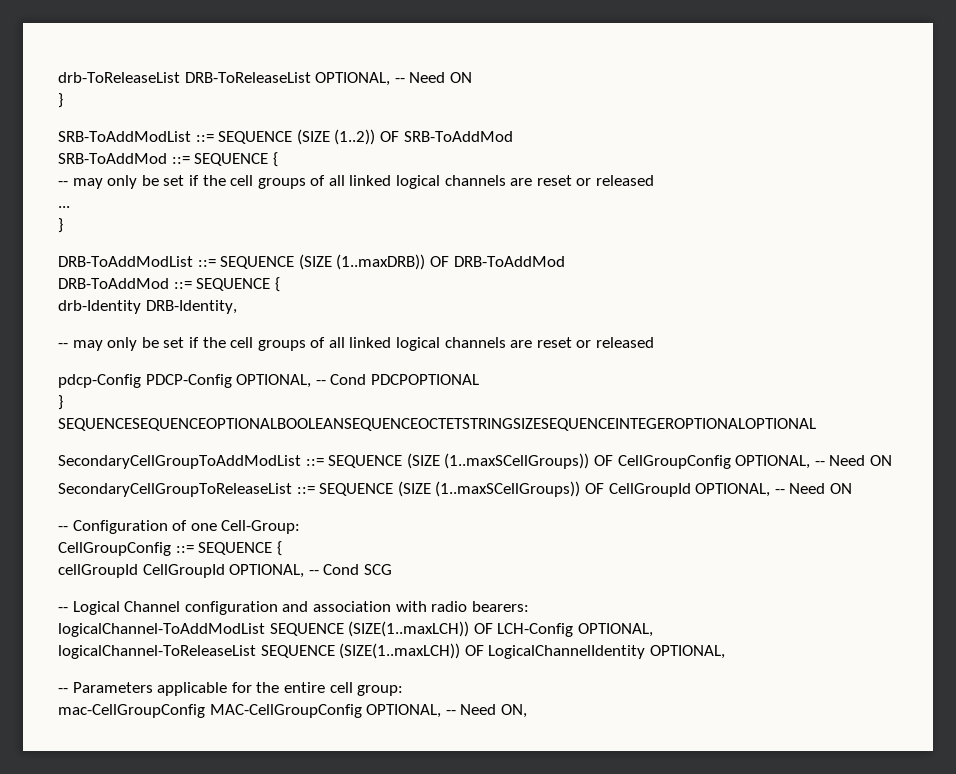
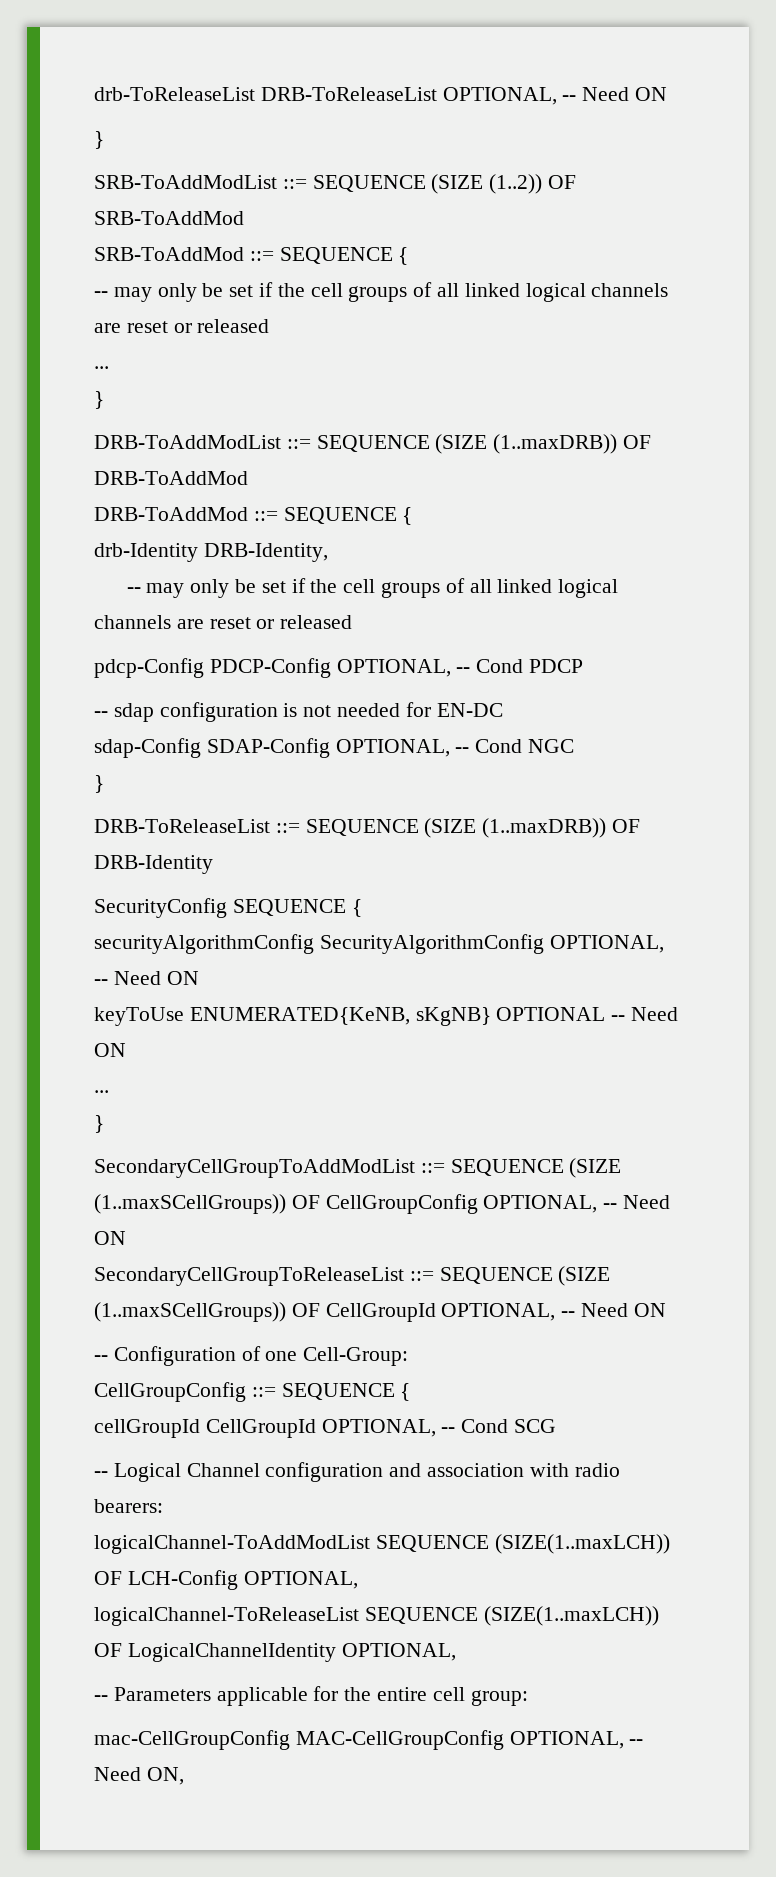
- pdcp-Config PDCP-Config OPTIONAL, -- Cond PDCPOPTIONAL
+ pdcp-Config PDCP-Config OPTIONAL, -- Cond PDCP
+ -- sdap configuration is not needed for EN-DC
+ sdap-Config SDAP-Config OPTIONAL, -- Cond NGC
  }
- SEQUENCESEQUENCEOPTIONALBOOLEANSEQUENCEOCTETSTRINGSIZESEQUENCEINTEGEROPTIONALOPTIONAL
+ DRB-ToReleaseList ::= SEQUENCE (SIZE (1..maxDRB)) OF DRB-Identity
+ SecurityConfig SEQUENCE {
+ securityAlgorithmConfig SecurityAlgorithmConfig OPTIONAL, -- Need ON
+ keyToUse ENUMERATED{KeNB, sKgNB} OPTIONAL -- Need ON
+ ...
+ }

